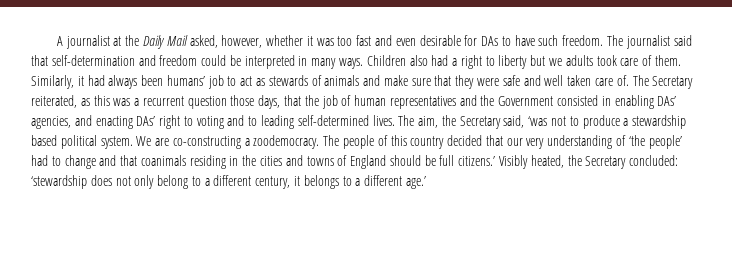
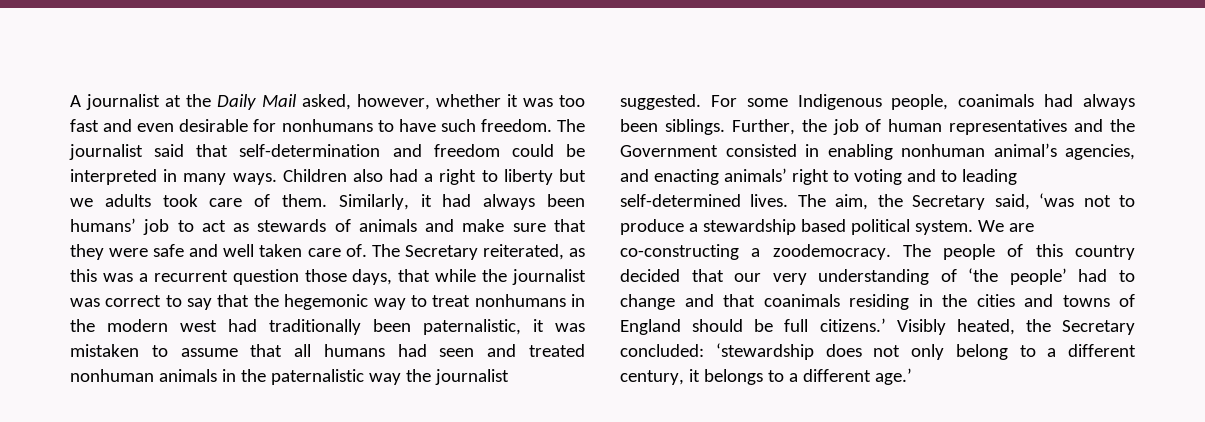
- A journalist at the Daily Mail asked, however, whether it was too fast and even desirable for DAs to have such freedom.
+ A journalist at the Daily Mail asked, however, whether it was too fast and even desirable for nonhumans to have such freedom.
- The Secretary reiterated, as this was a recurrent question those days, that the job of human representatives and the Government consisted in enabling DAs’ agencies, and enacting DAs’ right to voting and to leading self-determined lives.
+ The Secretary reiterated, as this was a recurrent question those days, that while the journalist was correct to say that the hegemonic way to treat nonhumans in the modern west had traditionally been paternalistic, it was mistaken to assume that all humans had seen and treated nonhuman animals in the paternalistic way the journalist suggested. For some Indigenous people, coanimals had always been siblings. Further, the job of human representatives and the Government consisted in enabling nonhuman animal’s agencies, and enacting animals’ right to voting and to leading self-determined lives.

